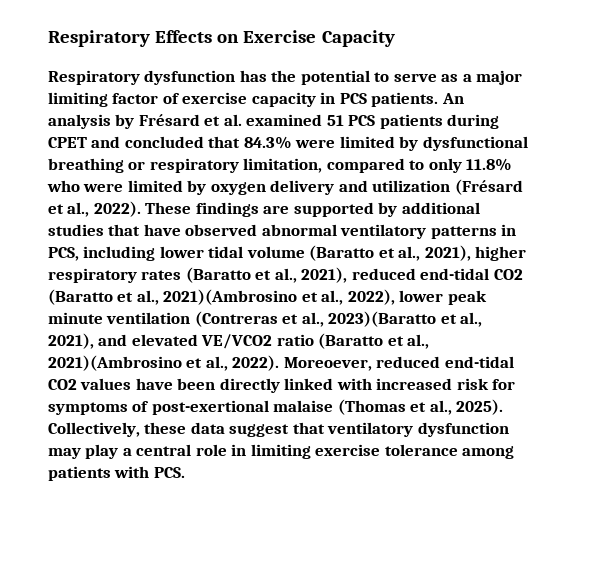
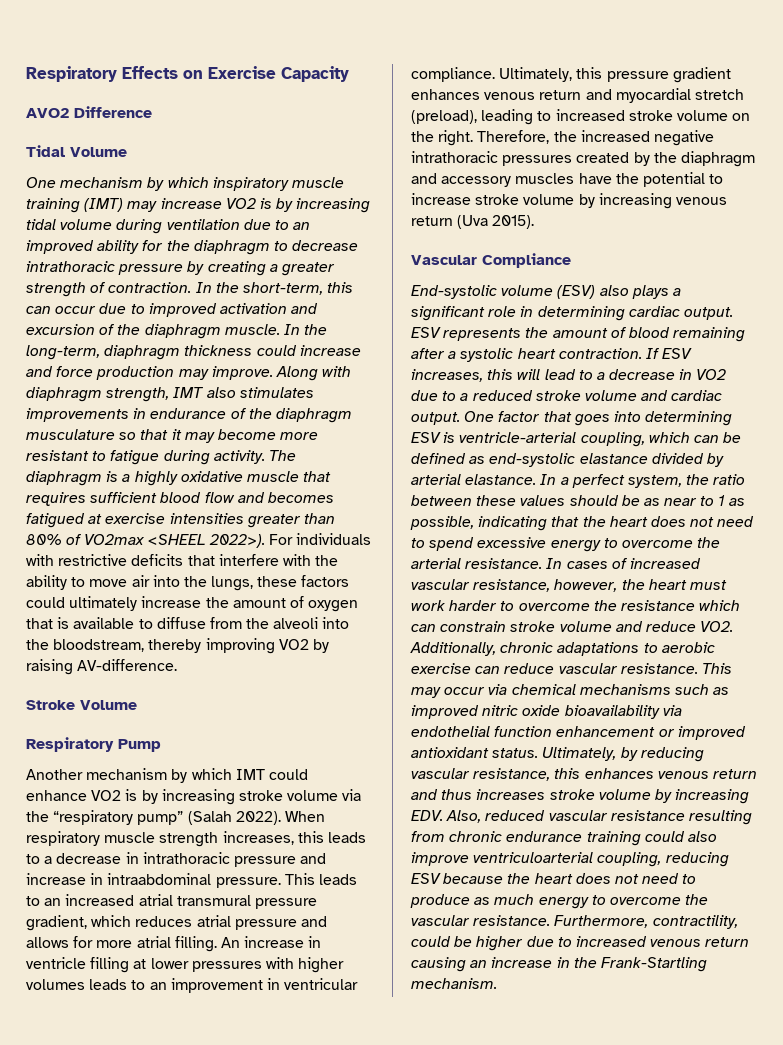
- Respiratory dysfunction has the potential to serve as a major limiting factor of exercise capacity in PCS patients. An analysis by Frésard et al. examined 51 PCS patients during CPET and concluded that 84.3% were limited by dysfunctional breathing or respiratory limitation, compared to only 11.8% who were limited by oxygen delivery and utilization (Frésard et al., 2022). These findings are supported by additional studies that have observed abnormal ventilatory patterns in PCS, including lower tidal volume (Baratto et al., 2021), higher respiratory rates (Baratto et al., 2021), reduced end-tidal CO2 (Baratto et al., 2021)(Ambrosino et al., 2022), lower peak minute ventilation (Contreras et al., 2023)(Baratto et al., 2021), and elevated VE/VCO2 ratio (Baratto et al., 2021)(Ambrosino et al., 2022). Moreoever, reduced end-tidal CO2 values have been directly linked with increased risk for symptoms of post-exertional malaise (Thomas et al., 2025). Collectively, these data suggest that ventilatory dysfunction may play a central role in limiting exercise tolerance among patients with PCS.
+ AVO2 Difference
+ Tidal Volume
+ One mechanism by which inspiratory muscle training (IMT) may increase VO2 is by increasing tidal volume during ventilation due to an improved ability for the diaphragm to decrease intrathoracic pressure by creating a greater strength of contraction. In the short-term, this can occur due to improved activation and excursion of the diaphragm muscle. In the long-term, diaphragm thickness could increase and force production may improve. Along with diaphragm strength, IMT also stimulates improvements in endurance of the diaphragm musculature so that it may become more resistant to fatigue during activity. The diaphragm is a highly oxidative muscle that requires sufficient blood flow and becomes fatigued at exercise intensities greater than 80% of VO2max <SHEEL 2022>). For individuals with restrictive deficits that interfere with the ability to move air into the lungs, these factors could ultimately increase the amount of oxygen that is available to diffuse from the alveoli into the bloodstream, thereby improving VO2 by raising AV-difference.
+ Stroke Volume
+ Respiratory Pump
+ Another mechanism by which IMT could enhance VO2 is by increasing stroke volume via the “respiratory pump” (Salah 2022). When respiratory muscle strength increases, this leads to a decrease in intrathoracic pressure and increase in intraabdominal pressure. This leads to an increased atrial transmural pressure gradient, which reduces atrial pressure and allows for more atrial filling. An increase in ventricle filling at lower pressures with higher volumes leads to an improvement in ventricular compliance. Ultimately, this pressure gradient enhances venous return and myocardial stretch (preload), leading to increased stroke volume on the right. Therefore, the increased negative intrathoracic pressures created by the diaphragm and accessory muscles have the potential to increase stroke volume by increasing venous return (Uva 2015).
+ Vascular Compliance
+ End-systolic volume (ESV) also plays a significant role in determining cardiac output. ESV represents the amount of blood remaining after a systolic heart contraction. If ESV increases, this will lead to a decrease in VO2 due to a reduced stroke volume and cardiac output. One factor that goes into determining ESV is ventricle-arterial coupling, which can be defined as end-systolic elastance divided by arterial elastance. In a perfect system, the ratio between these values should be as near to 1 as possible, indicating that the heart does not need to spend excessive energy to overcome the arterial resistance. In cases of increased vascular resistance, however, the heart must work harder to overcome the resistance which can constrain stroke volume and reduce VO2. Additionally, chronic adaptations to aerobic exercise can reduce vascular resistance. This may occur via chemical mechanisms such as improved nitric oxide bioavailability via endothelial function enhancement or improved antioxidant status. Ultimately, by reducing vascular resistance, this enhances venous return and thus increases stroke volume by increasing EDV. Also, reduced vascular resistance resulting from chronic endurance training could also improve ventriculoarterial coupling, reducing ESV because the heart does not need to produce as much energy to overcome the vascular resistance. Furthermore, contractility, could be higher due to increased venous return causing an increase in the Frank-Startling mechanism.

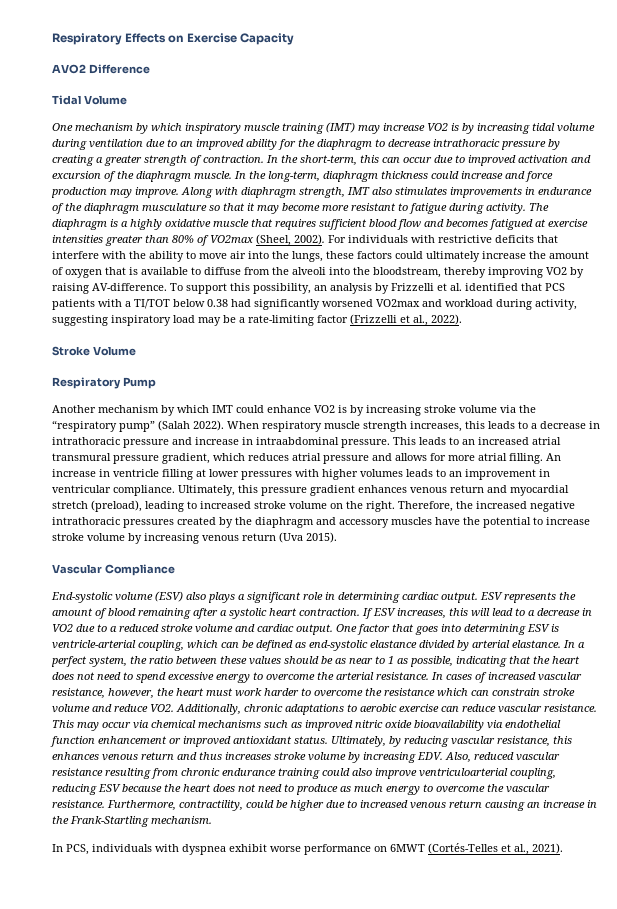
- The diaphragm is a highly oxidative muscle that requires sufficient blood flow and becomes fatigued at exercise intensities greater than 80% of VO2max <SHEEL 2022>).
+ The diaphragm is a highly oxidative muscle that requires sufficient blood flow and becomes fatigued at exercise intensities greater than 80% of VO2max (Sheel, 2002).
+ To support this possibility, an analysis by Frizzelli et al. identified that PCS patients with a TI/TOT below 0.38 had significantly worsened VO2max and workload during activity, suggesting inspiratory load may be a rate-limiting factor (Frizzelli et al., 2022).
+ In PCS, individuals with dyspnea exhibit worse performance on 6MWT (Cortés-Telles et al., 2021).

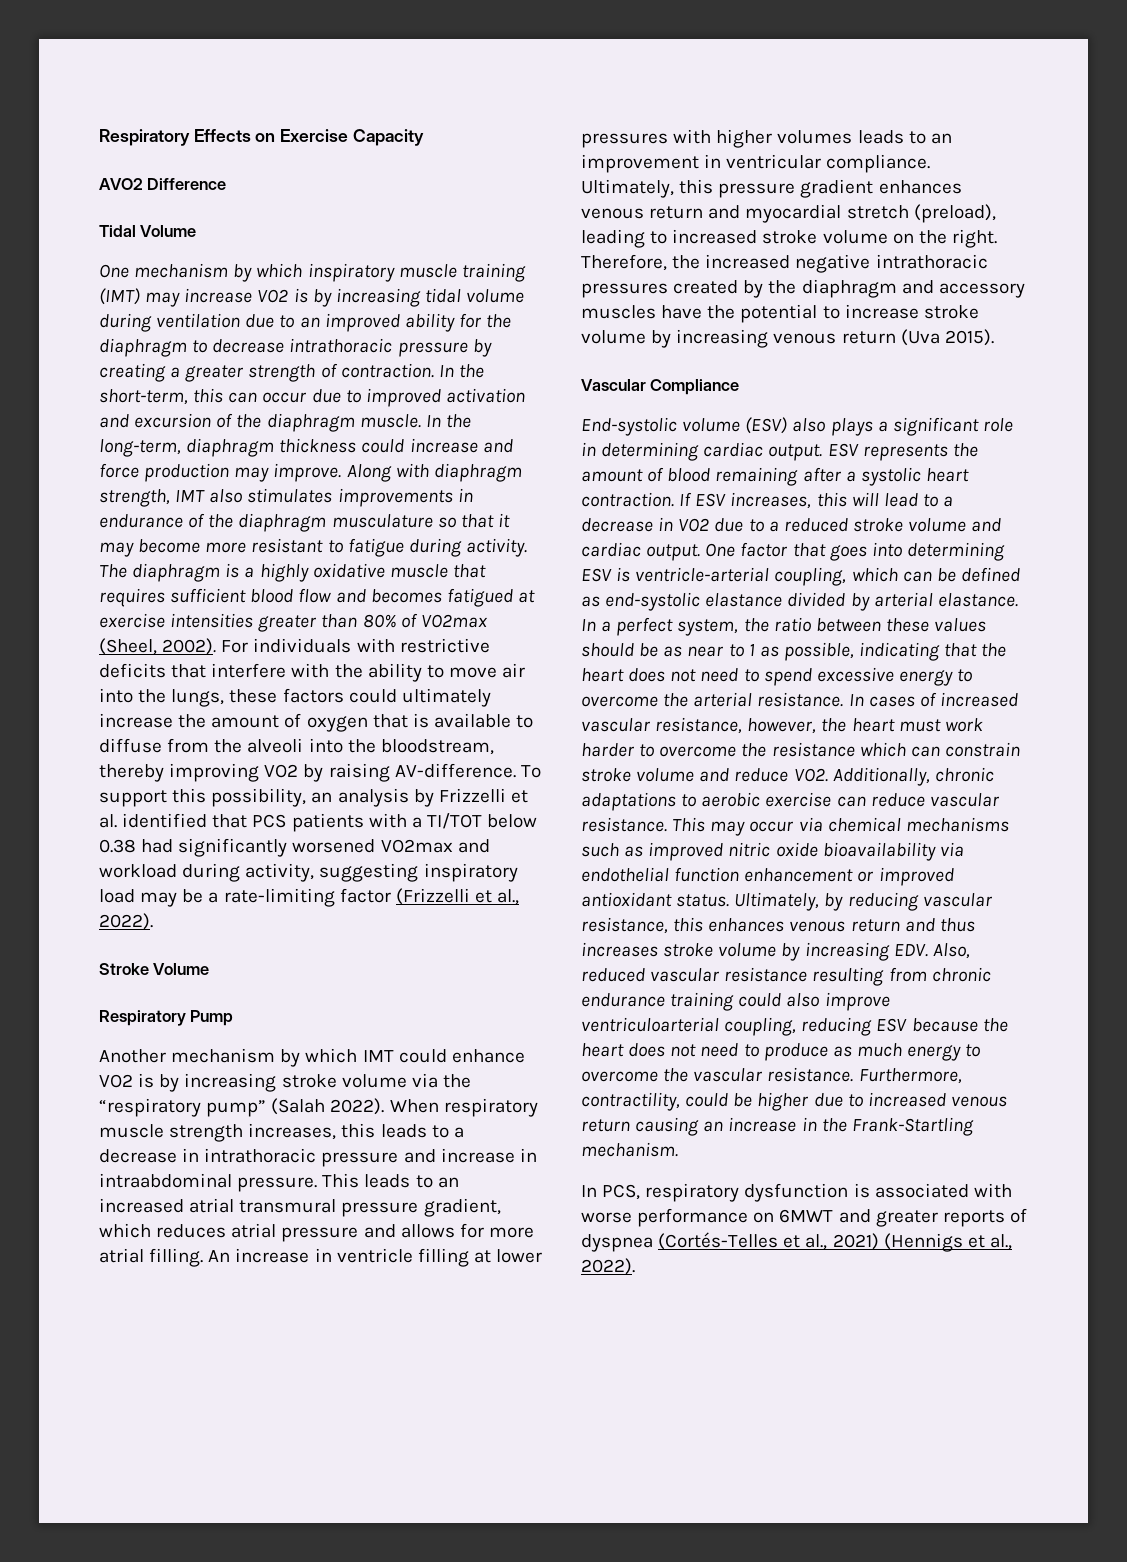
- In PCS, individuals with dyspnea exhibit worse performance on 6MWT (Cortés-Telles et al., 2021).
+ In PCS, respiratory dysfunction is associated with worse performance on 6MWT and greater reports of dyspnea (Cortés-Telles et al., 2021) (Hennigs et al., 2022).

